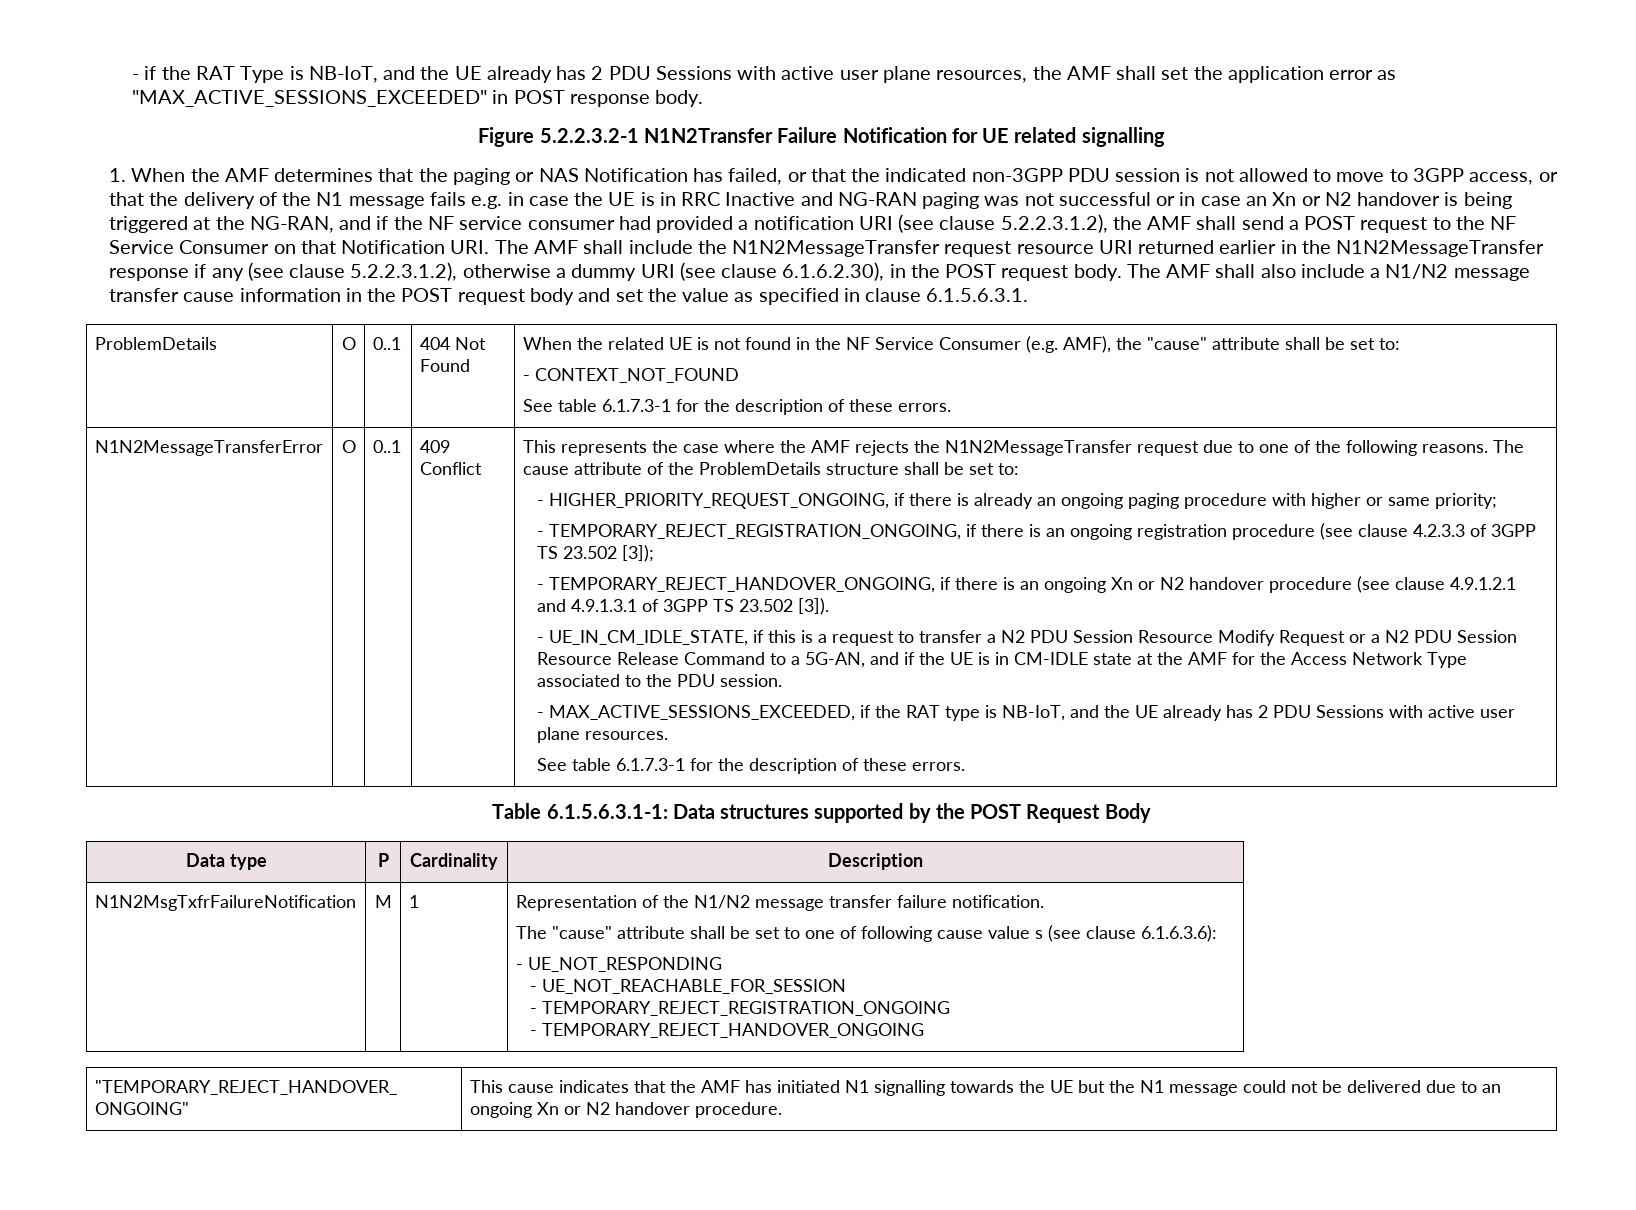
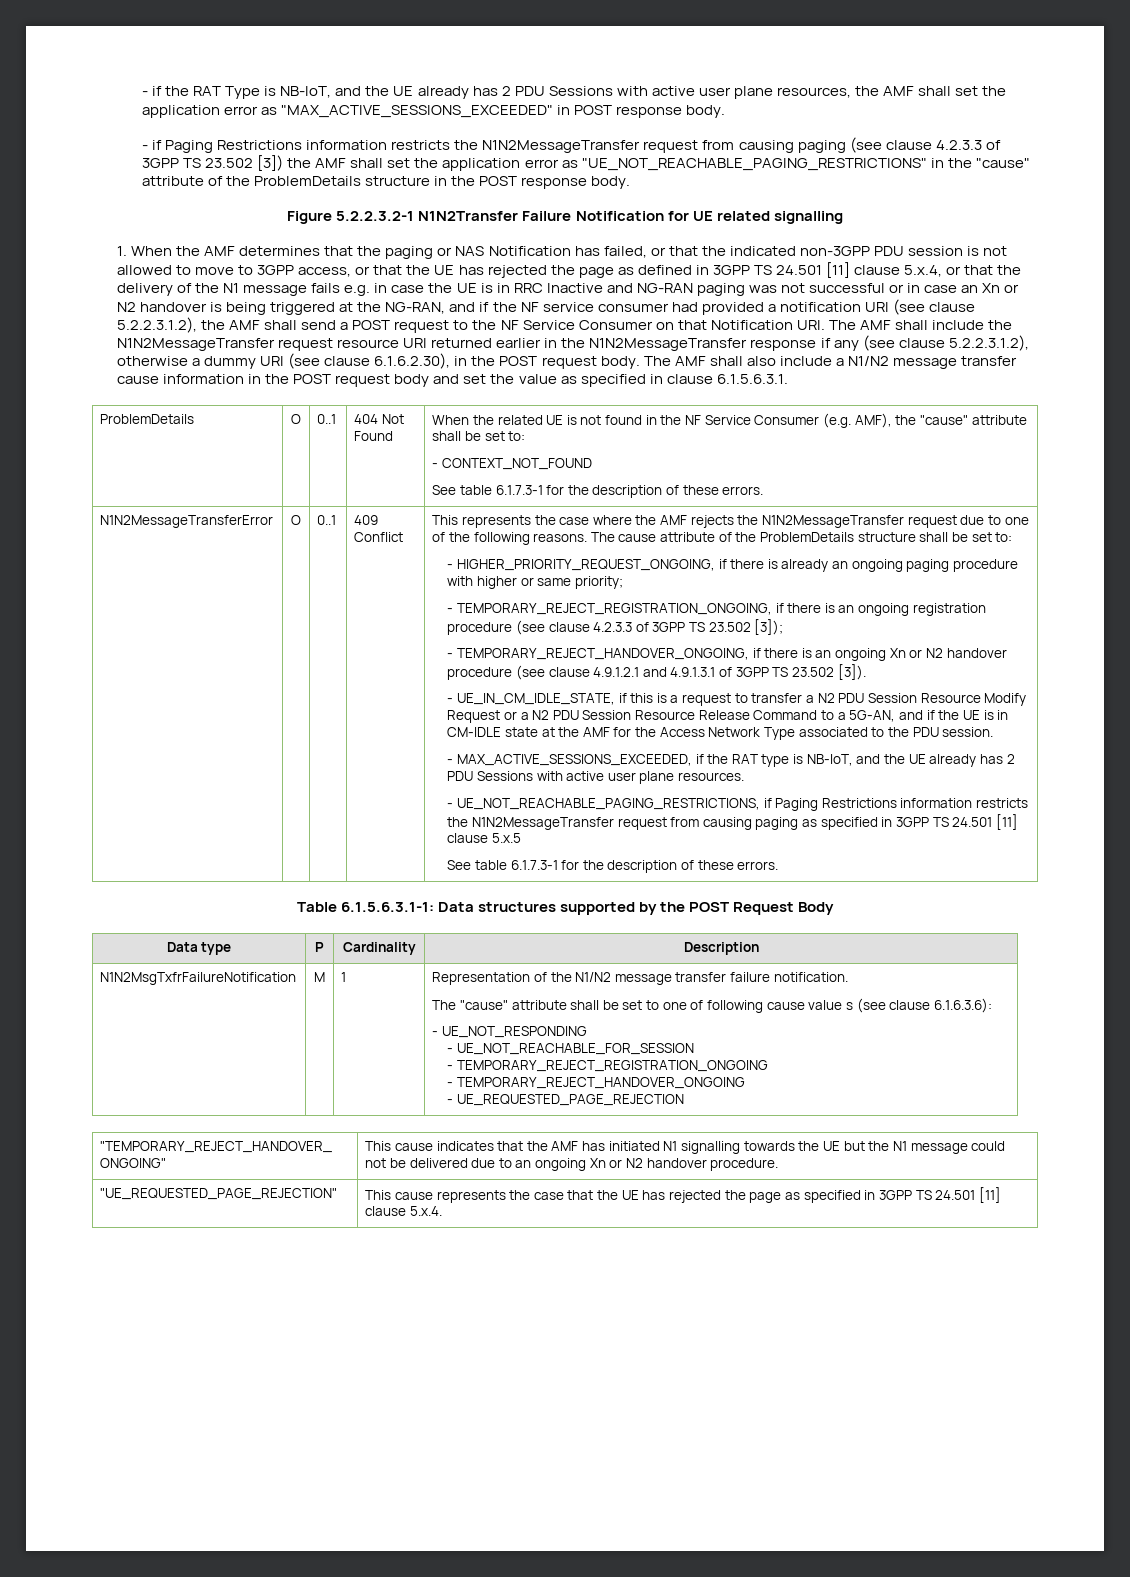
+ - if Paging Restrictions information restricts the N1N2MessageTransfer request from causing paging (see clause 4.2.3.3 of 3GPP TS 23.502 [3]) the AMF shall set the application error as "UE_NOT_REACHABLE_PAGING_RESTRICTIONS" in the "cause" attribute of the ProblemDetails structure in the POST response body.
- 1. When the AMF determines that the paging or NAS Notification has failed, or that the indicated non-3GPP PDU session is not allowed to move to 3GPP access, or that the delivery of the N1 message fails e.g. in case the UE is in RRC Inactive and NG-RAN paging was not successful or in case an Xn or N2 handover is being triggered at the NG-RAN, and if the NF service consumer had provided a notification URI (see clause 5.2.2.3.1.2), the AMF shall send a POST request to the NF Service Consumer on that Notification URI. The AMF shall include the N1N2MessageTransfer request resource URI returned earlier in the N1N2MessageTransfer response if any (see clause 5.2.2.3.1.2), otherwise a dummy URI (see clause 6.1.6.2.30), in the POST request body.
+ 1. When the AMF determines that the paging or NAS Notification has failed, or that the indicated non-3GPP PDU session is not allowed to move to 3GPP access, or that the UE has rejected the page as defined in 3GPP TS 24.501 [11] clause 5.x.4, or that the delivery of the N1 message fails e.g. in case the UE is in RRC Inactive and NG-RAN paging was not successful or in case an Xn or N2 handover is being triggered at the NG-RAN, and if the NF service consumer had provided a notification URI (see clause 5.2.2.3.1.2), the AMF shall send a POST request to the NF Service Consumer on that Notification URI. The AMF shall include the N1N2MessageTransfer request resource URI returned earlier in the N1N2MessageTransfer response if any (see clause 5.2.2.3.1.2), otherwise a dummy URI (see clause 6.1.6.2.30), in the POST request body.
+ - UE_NOT_REACHABLE_PAGING_RESTRICTIONS, if Paging Restrictions information restricts the N1N2MessageTransfer request from causing paging as specified in 3GPP TS 24.501 [11] clause 5.x.5
  N1N2MsgTxfrFailureNotification | M | 1 | Representation of the N1/N2 message transfer failure notification.
  The "cause" attribute shall be set to one of following cause value s (see clause 6.1.6.3.6):
  - UE_NOT_RESPONDING
  - UE_NOT_REACHABLE_FOR_SESSION
  - TEMPORARY_REJECT_REGISTRATION_ONGOING
  - TEMPORARY_REJECT_HANDOVER_ONGOING
+ - UE_REQUESTED_PAGE_REJECTION
+ "UE_REQUESTED_PAGE_REJECTION" | This cause represents the case that the UE has rejected the page as specified in 3GPP TS 24.501 [11] clause 5.x.4.

